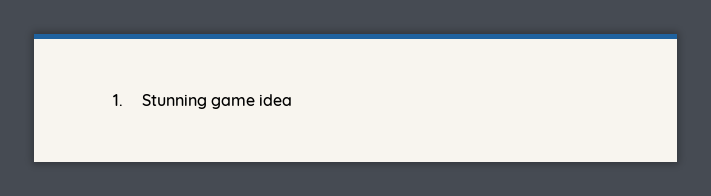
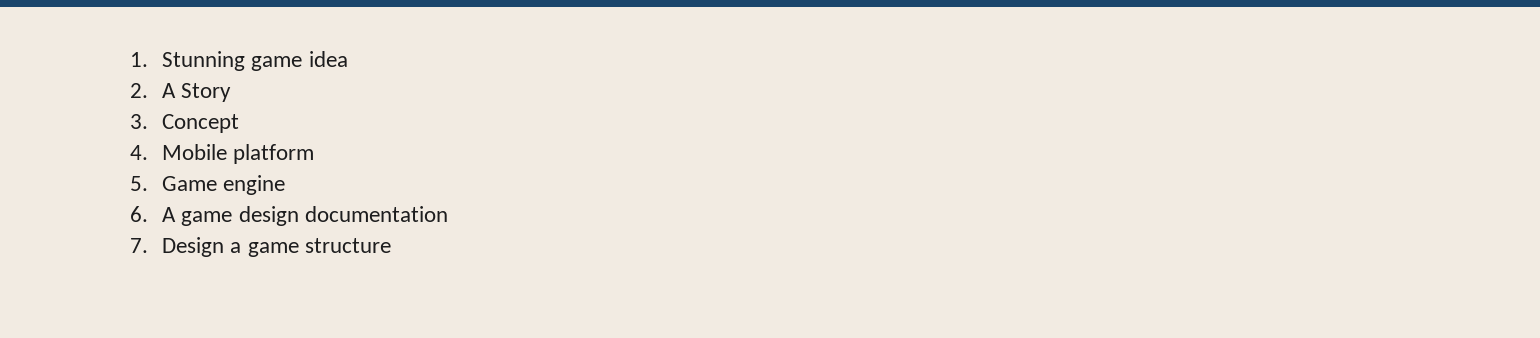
+ 2. A Story
+ 3. Concept
+ 4. Mobile platform
+ 5. Game engine
+ 6. A game design documentation
+ 7. Design a game structure

